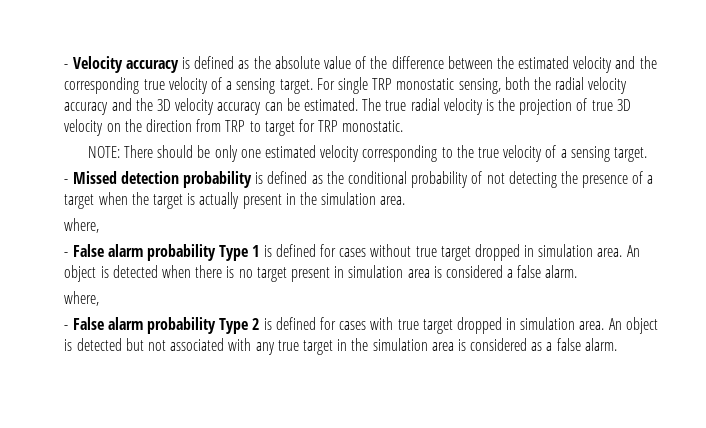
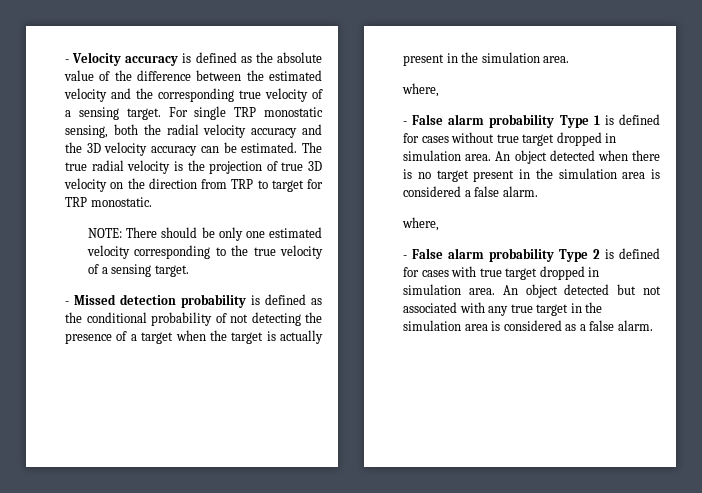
- An object is detected when there is no target present in simulation area is considered a false alarm.
+ An object detected when there is no target present in the simulation area is considered a false alarm.
- An object is detected but not associated with any true target in the simulation area is considered as a false alarm.
+ An object detected but not associated with any true target in the simulation area is considered as a false alarm.

